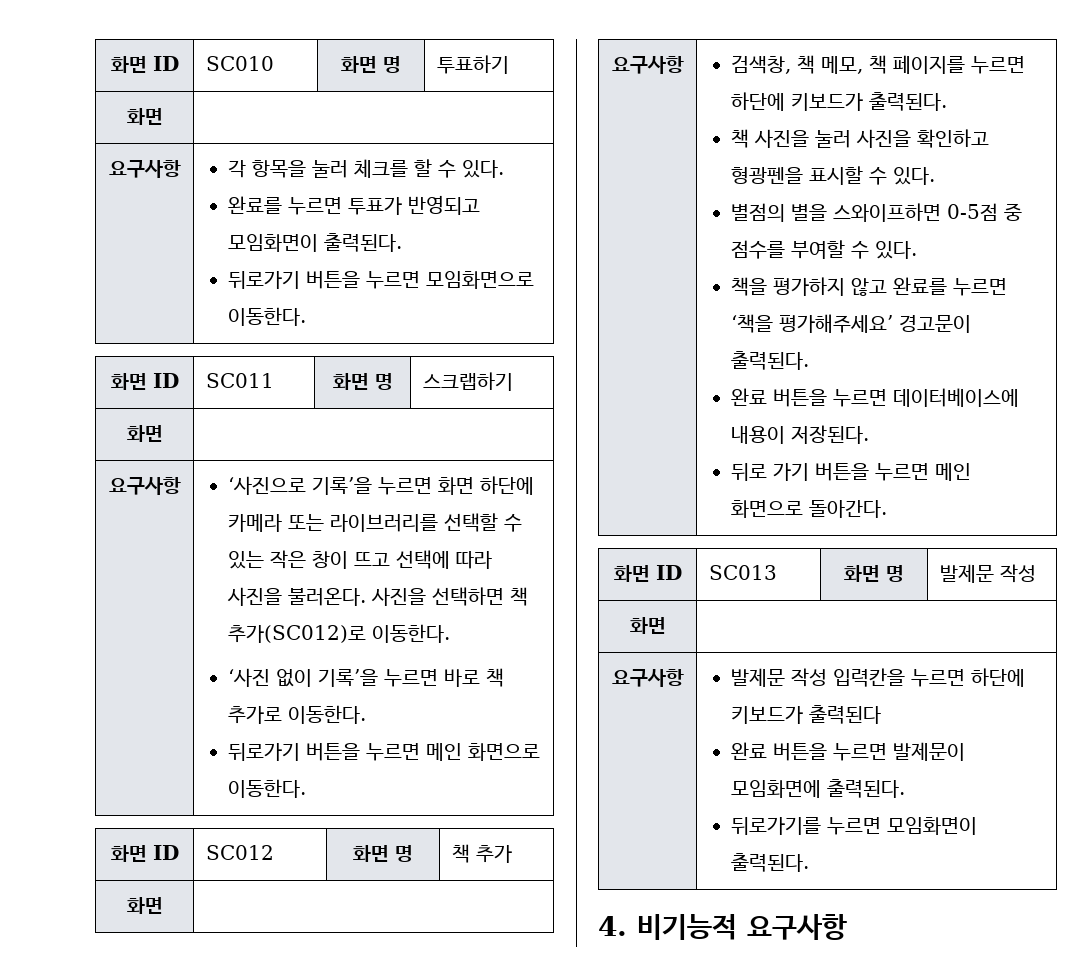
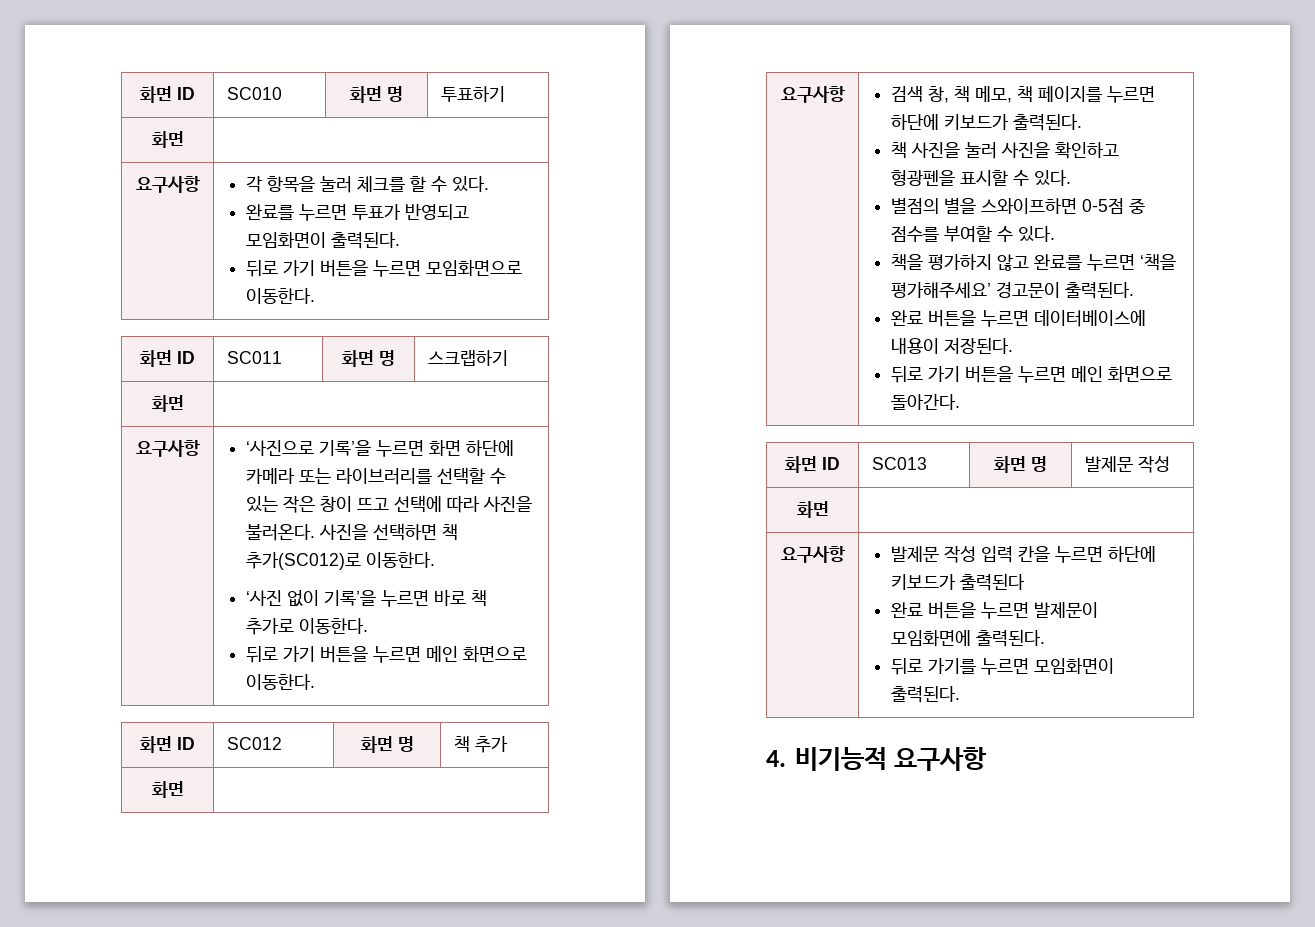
  요구사항 | 각 항목을 눌러 체크를 할 수 있다.
  완료를 누르면 투표가 반영되고 모임화면이 출력된다.
- 뒤로가기 버튼을 누르면 모임화면으로 이동한다.
+ 뒤로 가기 버튼을 누르면 모임화면으로 이동한다.
  요구사항 | ‘사진으로 기록’을 누르면 화면 하단에 카메라 또는 라이브러리를 선택할 수 있는 작은 창이 뜨고 선택에 따라 사진을 불러온다. 사진을 선택하면 책 추가(SC012)로 이동한다.
  ‘사진 없이 기록’을 누르면 바로 책 추가로 이동한다.
- 뒤로가기 버튼을 누르면 메인 화면으로 이동한다.
+ 뒤로 가기 버튼을 누르면 메인 화면으로 이동한다.
- 검색창, 책 메모, 책 페이지를 누르면 하단에 키보드가 출력된다.
+ 검색 창, 책 메모, 책 페이지를 누르면 하단에 키보드가 출력된다.
- 요구사항 | 발제문 작성 입력칸을 누르면 하단에 키보드가 출력된다
+ 요구사항 | 발제문 작성 입력 칸을 누르면 하단에 키보드가 출력된다
  완료 버튼을 누르면 발제문이 모임화면에 출력된다.
- 뒤로가기를 누르면 모임화면이 출력된다.
+ 뒤로 가기를 누르면 모임화면이 출력된다.

